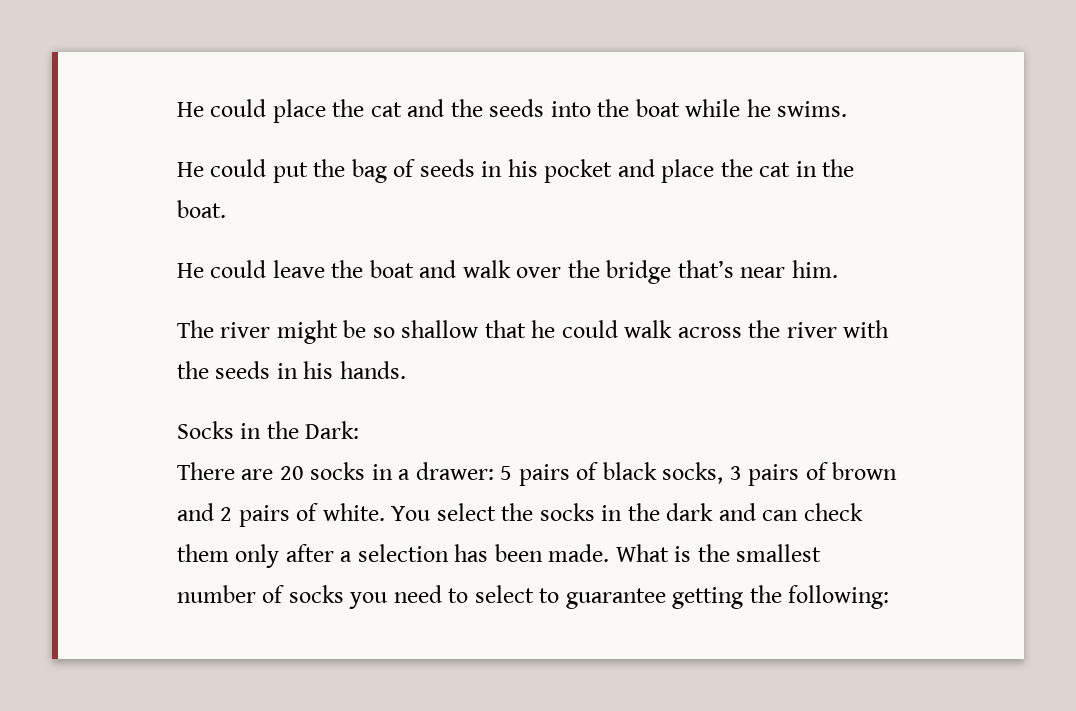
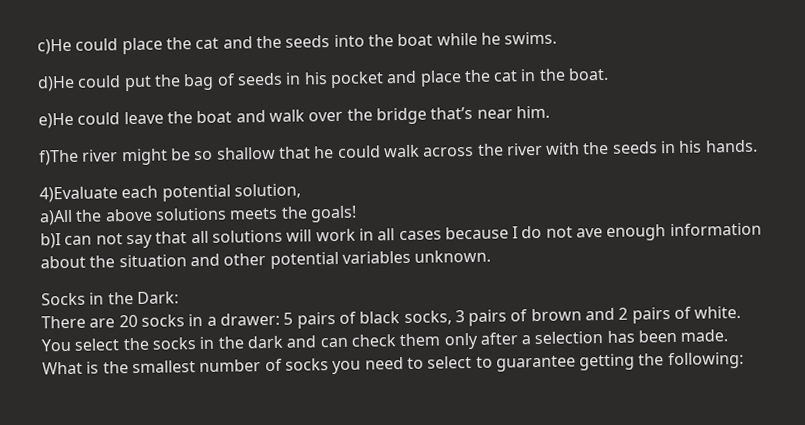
- He could place the cat and the seeds into the boat while he swims.
+ c)He could place the cat and the seeds into the boat while he swims.
- He could put the bag of seeds in his pocket and place the cat in the boat.
+ d)He could put the bag of seeds in his pocket and place the cat in the boat.
- He could leave the boat and walk over the bridge that’s near him.
+ e)He could leave the boat and walk over the bridge that’s near him.
- The river might be so shallow that he could walk across the river with the seeds in his hands.
+ f)The river might be so shallow that he could walk across the river with the seeds in his hands.
+ 4)Evaluate each potential solution,
+ a)All the above solutions meets the goals!
+ b)I can not say that all solutions will work in all cases because I do not ave enough information about the situation and other potential variables unknown.

